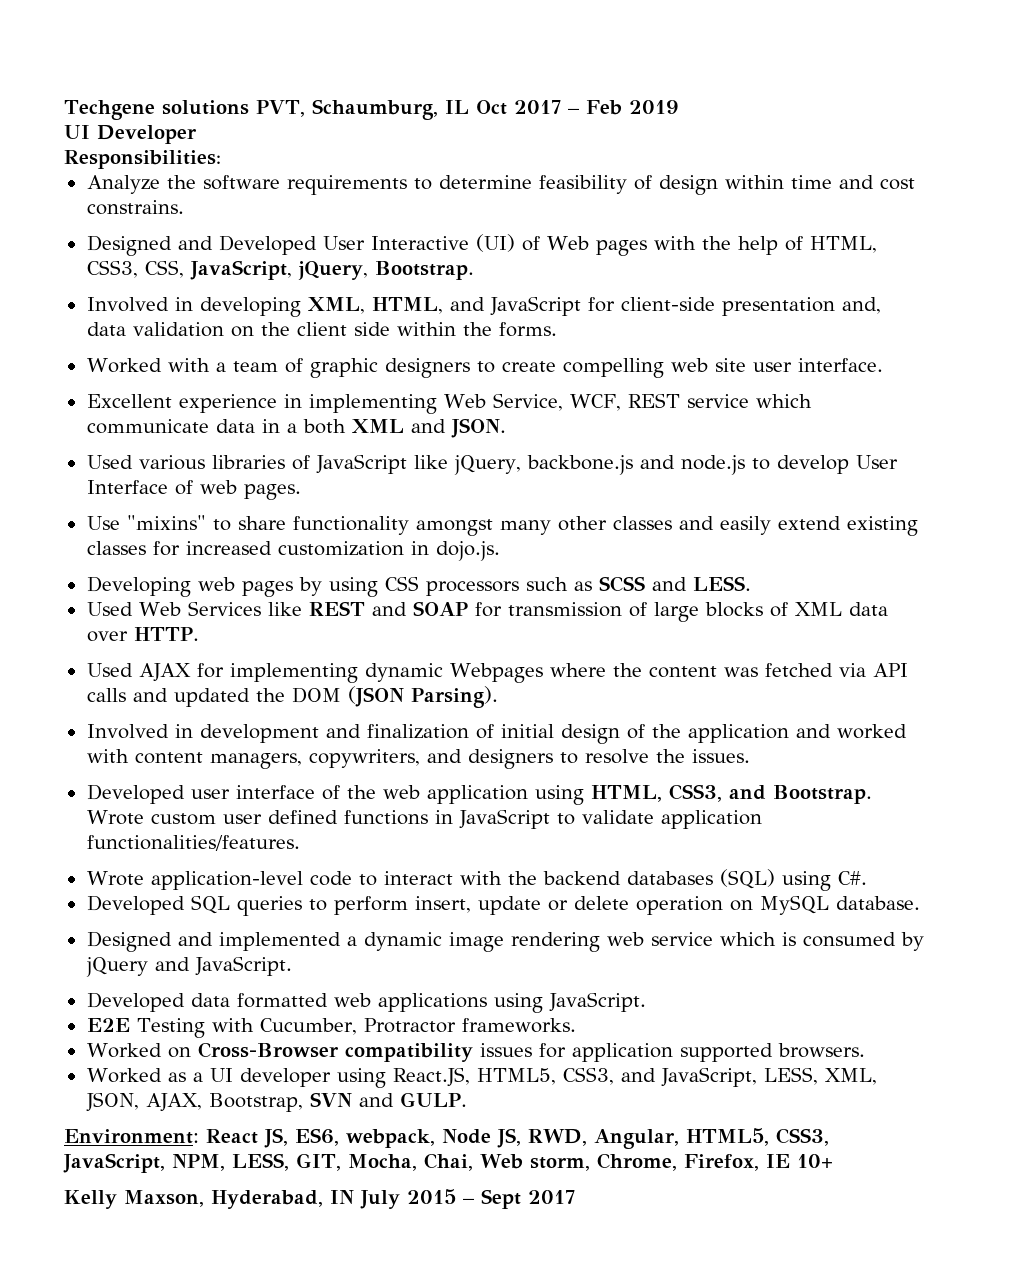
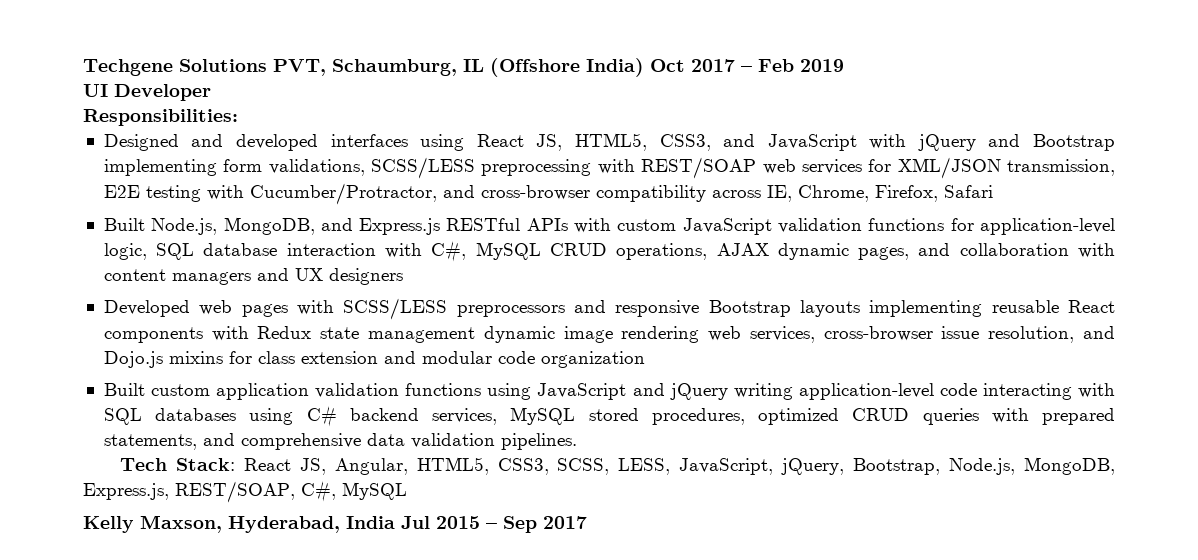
- Techgene solutions PVT, Schaumburg, IL Oct 2017 – Feb 2019
+ Techgene Solutions PVT, Schaumburg, IL (Offshore India) Oct 2017 – Feb 2019
- Analyze the software requirements to determine feasibility of design within time and cost constrains.
- Designed and Developed User Interactive (UI) of Web pages with the help of HTML, CSS3, CSS, JavaScript, jQuery, Bootstrap.
- Involved in developing XML, HTML, and JavaScript for client-side presentation and, data validation on the client side within the forms.
- Worked with a team of graphic designers to create compelling web site user interface.
- Excellent experience in implementing Web Service, WCF, REST service which communicate data in a both XML and JSON.
- Used various libraries of JavaScript like jQuery, backbone.js and node.js to develop User Interface of web pages.
- Use "mixins" to share functionality amongst many other classes and easily extend existing classes for increased customization in dojo.js.
- Developing web pages by using CSS processors such as SCSS and LESS.
- Used Web Services like REST and SOAP for transmission of large blocks of XML data over HTTP.
- Used AJAX for implementing dynamic Webpages where the content was fetched via API calls and updated the DOM (JSON Parsing).
- Involved in development and finalization of initial design of the application and worked with content managers, copywriters, and designers to resolve the issues.
- Developed user interface of the web application using HTML, CSS3, and Bootstrap. Wrote custom user defined functions in JavaScript to validate application functionalities/features.
- Wrote application-level code to interact with the backend databases (SQL) using C#.
- Developed SQL queries to perform insert, update or delete operation on MySQL database.
- Designed and implemented a dynamic image rendering web service which is consumed by jQuery and JavaScript.
- Developed data formatted web applications using JavaScript.
- E2E Testing with Cucumber, Protractor frameworks.
- Worked on Cross-Browser compatibility issues for application supported browsers.
- Worked as a UI developer using React.JS, HTML5, CSS3, and JavaScript, LESS, XML, JSON, AJAX, Bootstrap, SVN and GULP.
- Environment: React JS, ES6, webpack, Node JS, RWD, Angular, HTML5, CSS3, JavaScript, NPM, LESS, GIT, Mocha, Chai, Web storm, Chrome, Firefox, IE 10+
+ Designed and developed interfaces using React JS, HTML5, CSS3, and JavaScript with jQuery and Bootstrap implementing form validations, SCSS/LESS preprocessing with REST/SOAP web services for XML/JSON transmission, E2E testing with Cucumber/Protractor, and cross-browser compatibility across IE, Chrome, Firefox, Safari
+ Built Node.js, MongoDB, and Express.js RESTful APIs with custom JavaScript validation functions for application-level logic, SQL database interaction with C#, MySQL CRUD operations, AJAX dynamic pages, and collaboration with content managers and UX designers
+ Developed web pages with SCSS/LESS preprocessors and responsive Bootstrap layouts implementing reusable React components with Redux state management dynamic image rendering web services, cross-browser issue resolution, and Dojo.js mixins for class extension and modular code organization
+ Built custom application validation functions using JavaScript and jQuery writing application-level code interacting with SQL databases using C# backend services, MySQL stored procedures, optimized CRUD queries with prepared statements, and comprehensive data validation pipelines.
+ Tech Stack: React JS, Angular, HTML5, CSS3, SCSS, LESS, JavaScript, jQuery, Bootstrap, Node.js, MongoDB, Express.js, REST/SOAP, C#, MySQL
- Kelly Maxson, Hyderabad, IN July 2015 – Sept 2017
+ Kelly Maxson, Hyderabad, India Jul 2015 – Sep 2017

